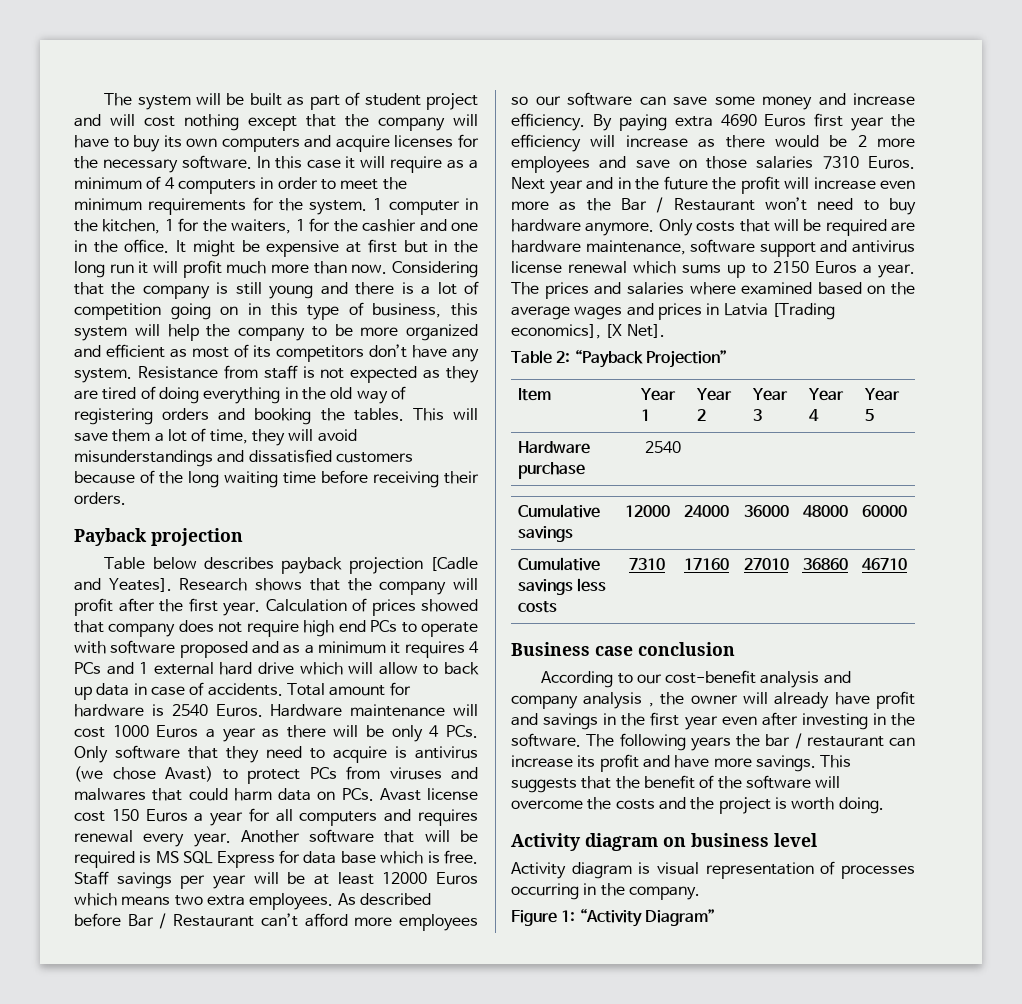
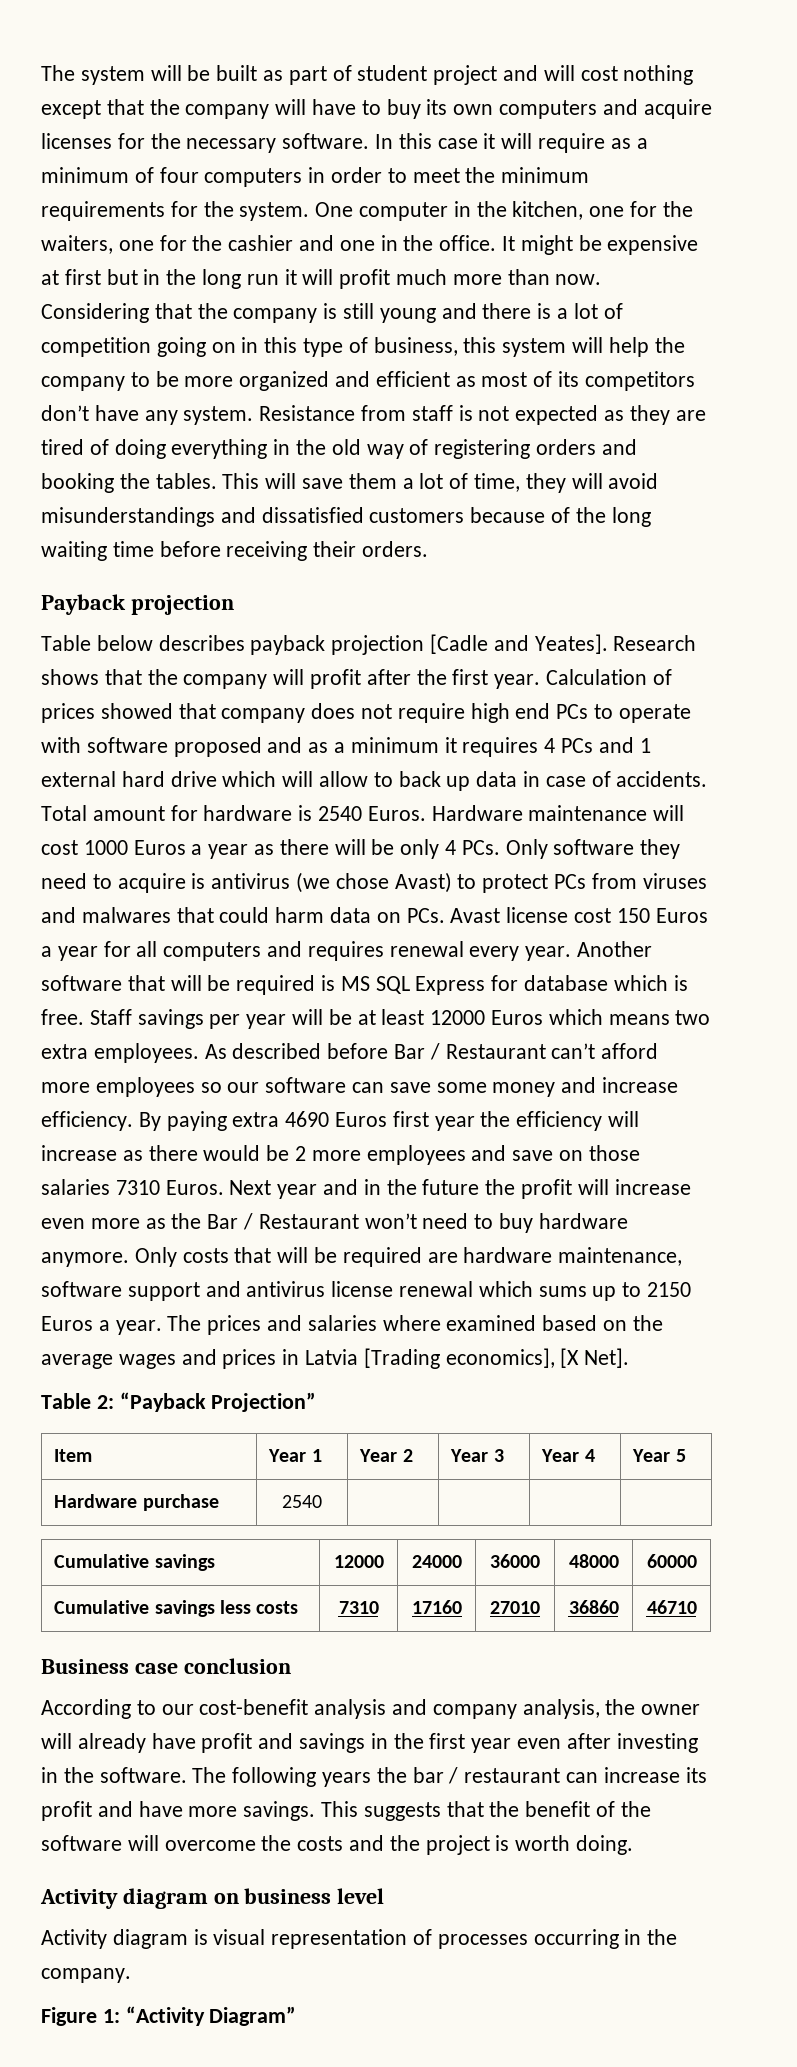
- In this case it will require as a minimum of 4 computers in order to meet the minimum requirements for the system.
+ In this case it will require as a minimum of four computers in order to meet the minimum requirements for the system.
- 1 computer in the kitchen, 1 for the waiters, 1 for the cashier and one in the office.
+ One computer in the kitchen, one for the waiters, one for the cashier and one in the office.
- Hardware maintenance will cost 1000 Euros a year as there will be only 4 PCs. Only software that they need to acquire is antivirus (we chose Avast) to protect PCs from viruses and malwares that could harm data on PCs. Avast license cost 150 Euros a year for all computers and requires renewal every year.
+ Hardware maintenance will cost 1000 Euros a year as there will be only 4 PCs. Only software they need to acquire is antivirus (we chose Avast) to protect PCs from viruses and malwares that could harm data on PCs. Avast license cost 150 Euros a year for all computers and requires renewal every year.
- Another software that will be required is MS SQL Express for data base which is free.
+ Another software that will be required is MS SQL Express for database which is free.
- According to our cost-benefit analysis and company analysis , the owner will already have profit and savings in the first year even after investing in the software.
+ According to our cost-benefit analysis and company analysis, the owner will already have profit and savings in the first year even after investing in the software.

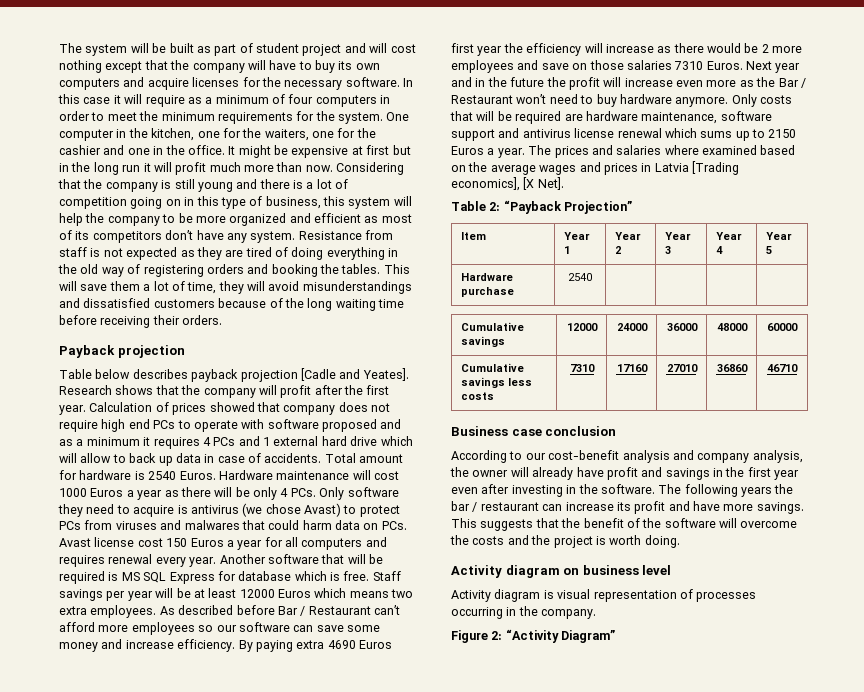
- Figure 1: “Activity Diagram”
+ Figure 2: “Activity Diagram”

